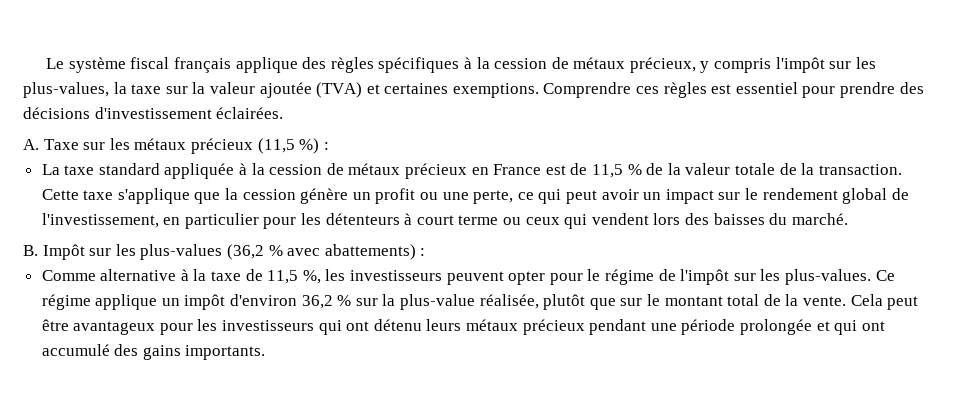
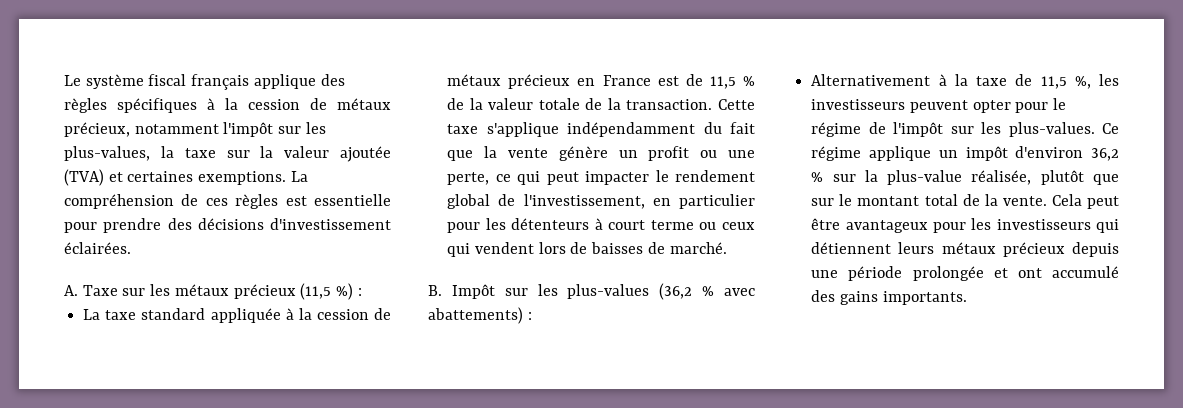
- Le système fiscal français applique des règles spécifiques à la cession de métaux précieux, y compris l'impôt sur les plus-values, la taxe sur la valeur ajoutée (TVA) et certaines exemptions.
+ Le système fiscal français applique des règles spécifiques à la cession de métaux précieux, notamment l'impôt sur les plus-values, la taxe sur la valeur ajoutée (TVA) et certaines exemptions.
- Comprendre ces règles est essentiel pour prendre des décisions d'investissement éclairées.
+ La compréhension de ces règles est essentielle pour prendre des décisions d'investissement éclairées.
- Cette taxe s'applique que la cession génère un profit ou une perte, ce qui peut avoir un impact sur le rendement global de l'investissement, en particulier pour les détenteurs à court terme ou ceux qui vendent lors des baisses du marché.
+ Cette taxe s'applique indépendamment du fait que la vente génère un profit ou une perte, ce qui peut impacter le rendement global de l'investissement, en particulier pour les détenteurs à court terme ou ceux qui vendent lors de baisses de marché.
- Comme alternative à la taxe de 11,5 %, les investisseurs peuvent opter pour le régime de l'impôt sur les plus-values.
+ Alternativement à la taxe de 11,5 %, les investisseurs peuvent opter pour le régime de l'impôt sur les plus-values.
- Cela peut être avantageux pour les investisseurs qui ont détenu leurs métaux précieux pendant une période prolongée et qui ont accumulé des gains importants.
+ Cela peut être avantageux pour les investisseurs qui détiennent leurs métaux précieux depuis une période prolongée et ont accumulé des gains importants.

